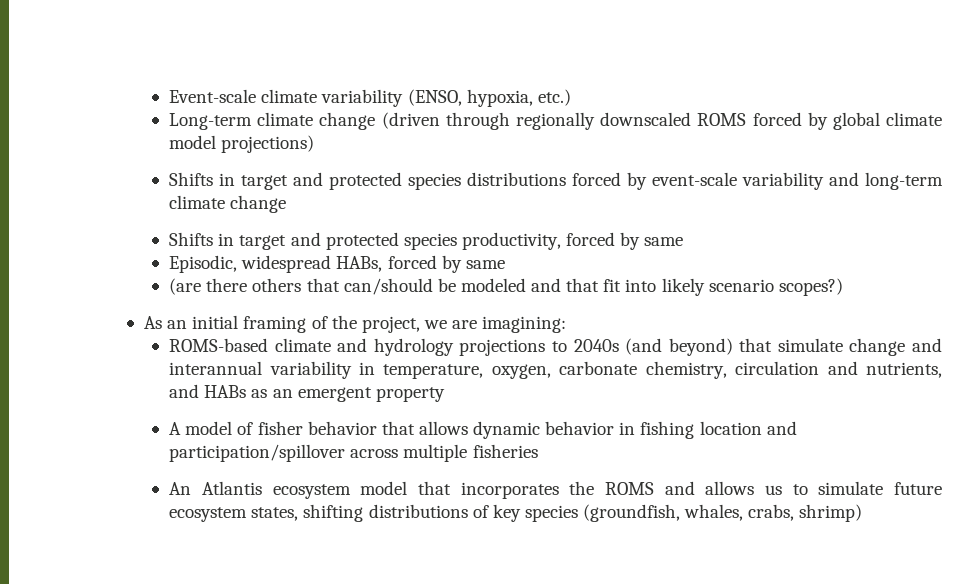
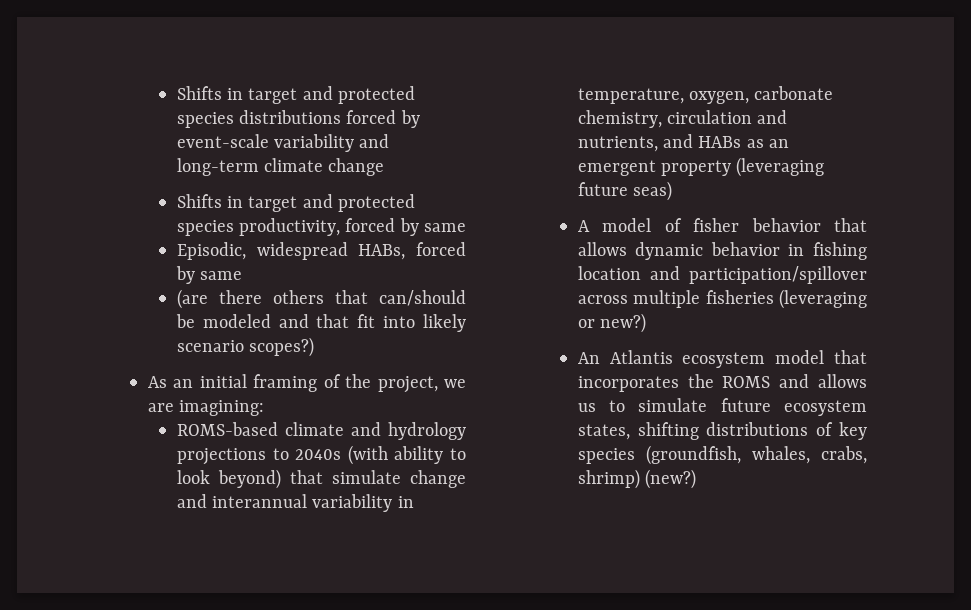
- Event-scale climate variability (ENSO, hypoxia, etc.)
- Long-term climate change (driven through regionally downscaled ROMS forced by global climate model projections)
- ROMS-based climate and hydrology projections to 2040s (and beyond) that simulate change and interannual variability in temperature, oxygen, carbonate chemistry, circulation and nutrients, and HABs as an emergent property
+ ROMS-based climate and hydrology projections to 2040s (with ability to look beyond) that simulate change and interannual variability in temperature, oxygen, carbonate chemistry, circulation and nutrients, and HABs as an emergent property (leveraging future seas)
- A model of fisher behavior that allows dynamic behavior in fishing location and participation/spillover across multiple fisheries
+ A model of fisher behavior that allows dynamic behavior in fishing location and participation/spillover across multiple fisheries (leveraging or new?)
- An Atlantis ecosystem model that incorporates the ROMS and allows us to simulate future ecosystem states, shifting distributions of key species (groundfish, whales, crabs, shrimp)
+ An Atlantis ecosystem model that incorporates the ROMS and allows us to simulate future ecosystem states, shifting distributions of key species (groundfish, whales, crabs, shrimp) (new?)

